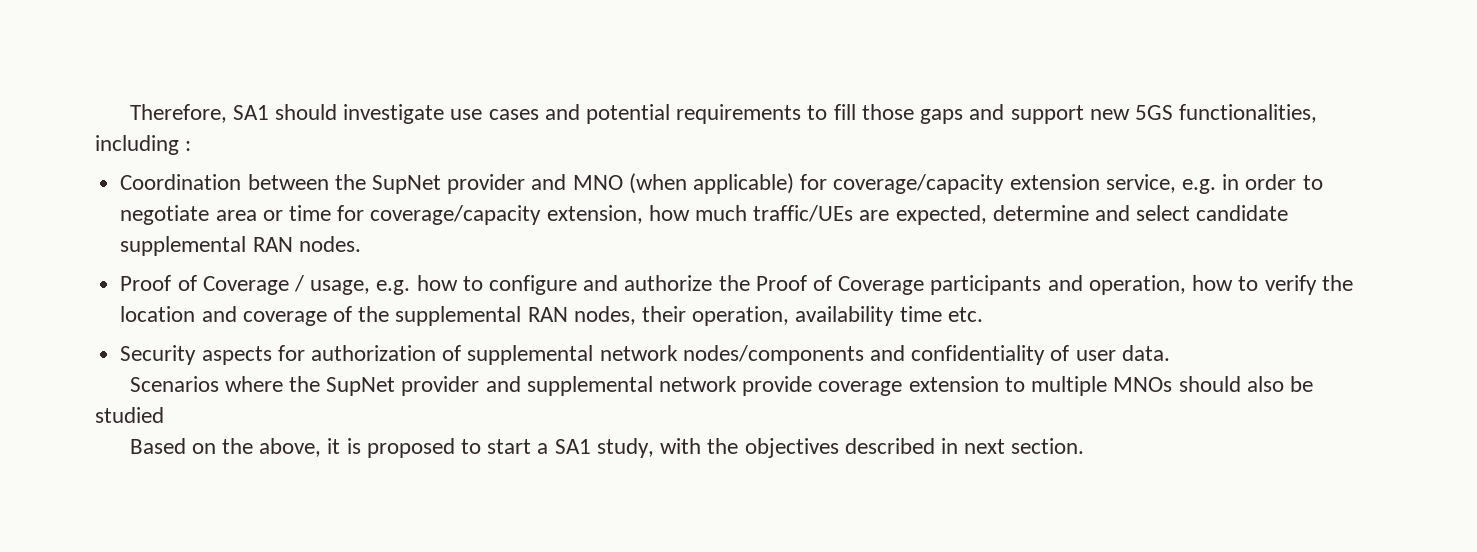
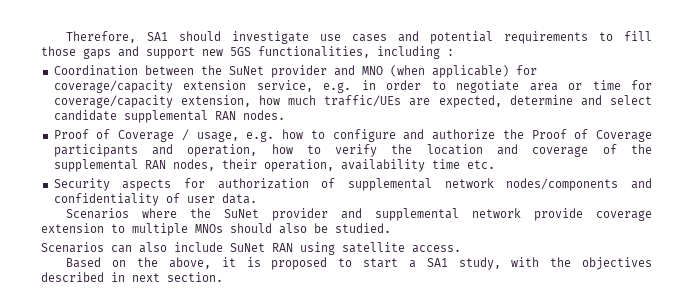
- Coordination between the SupNet provider and MNO (when applicable) for coverage/capacity extension service, e.g. in order to negotiate area or time for coverage/capacity extension, how much traffic/UEs are expected, determine and select candidate supplemental RAN nodes.
+ Coordination between the SuNet provider and MNO (when applicable) for coverage/capacity extension service, e.g. in order to negotiate area or time for coverage/capacity extension, how much traffic/UEs are expected, determine and select candidate supplemental RAN nodes.
- Scenarios where the SupNet provider and supplemental network provide coverage extension to multiple MNOs should also be studied
+ Scenarios where the SuNet provider and supplemental network provide coverage extension to multiple MNOs should also be studied.
+ Scenarios can also include SuNet RAN using satellite access.

